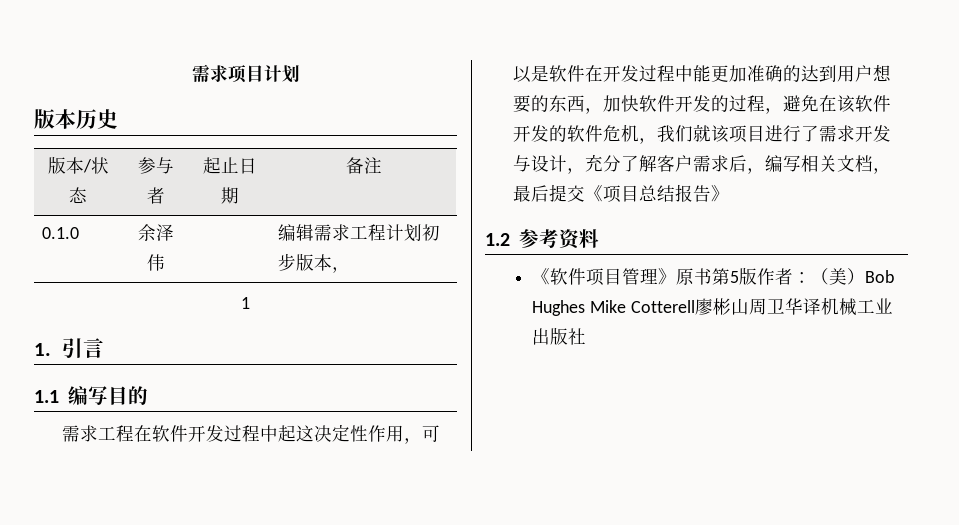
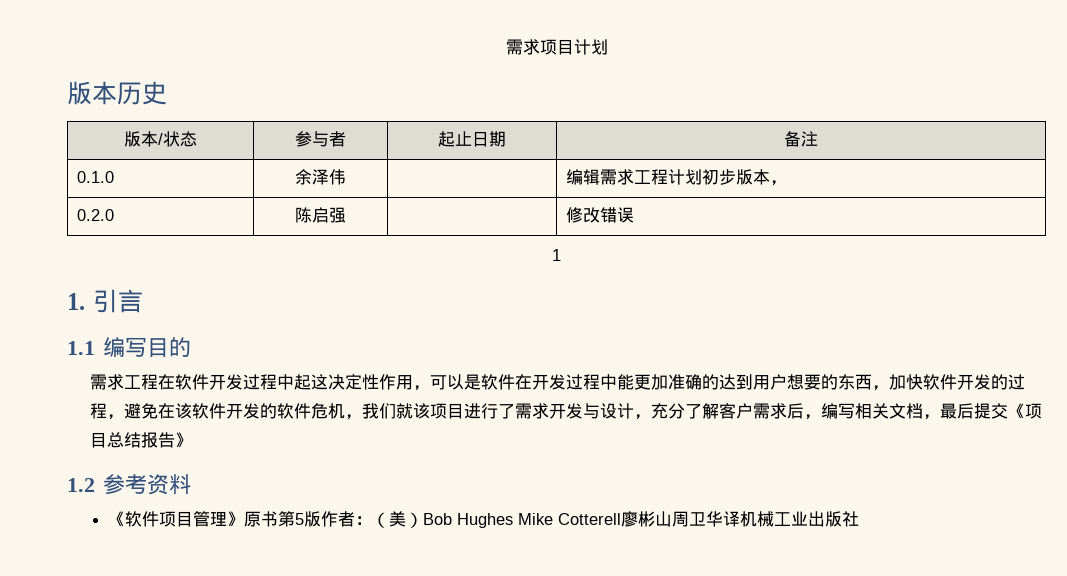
+ 0.2.0 | 陈启强 | | 修改错误

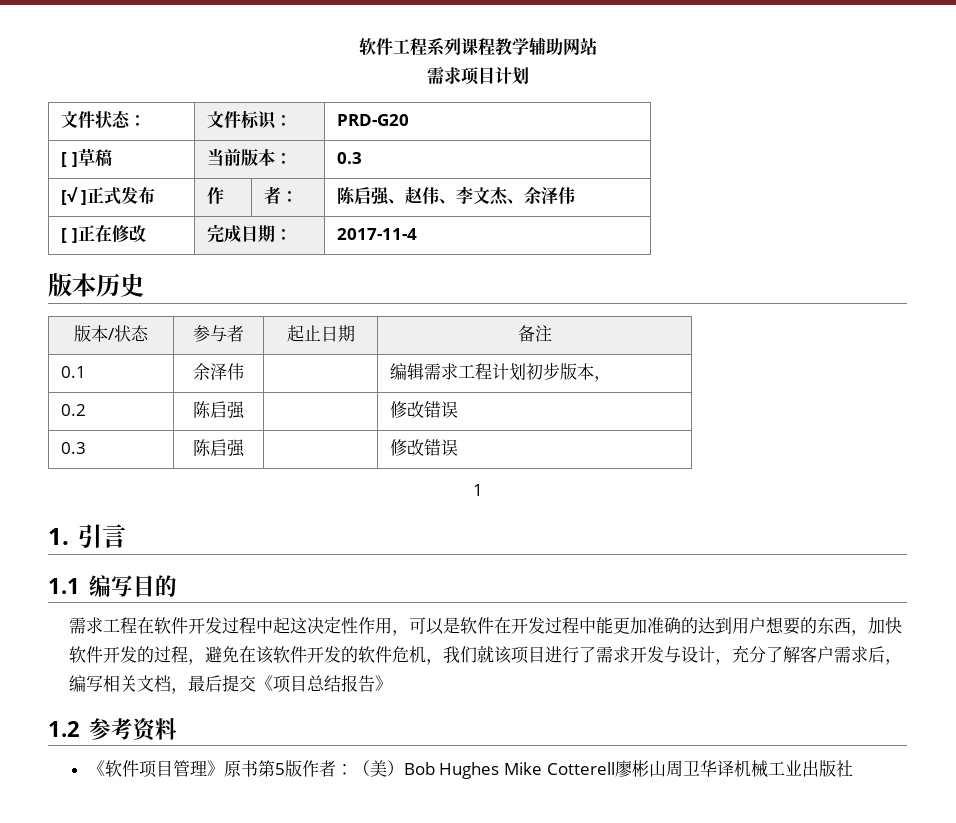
+ 软件工程系列课程教学辅助网站
  需求项目计划
+ 文件状态： | 文件标识： | PRD-G20
+ [ ]草稿 | 当前版本： | 0.3
+ [√ ]正式发布 | 作 | 者： | 陈启强、赵伟、李文杰、余泽伟
+ [ ]正在修改 | 完成日期： | 2017-11-4
- 0.1.0 | 余泽伟 | | 编辑需求工程计划初步版本，
+ 0.1 | 余泽伟 | | 编辑需求工程计划初步版本，
- 0.2.0 | 陈启强 | | 修改错误
+ 0.2 | 陈启强 | | 修改错误
+ 0.3 | 陈启强 | | 修改错误

